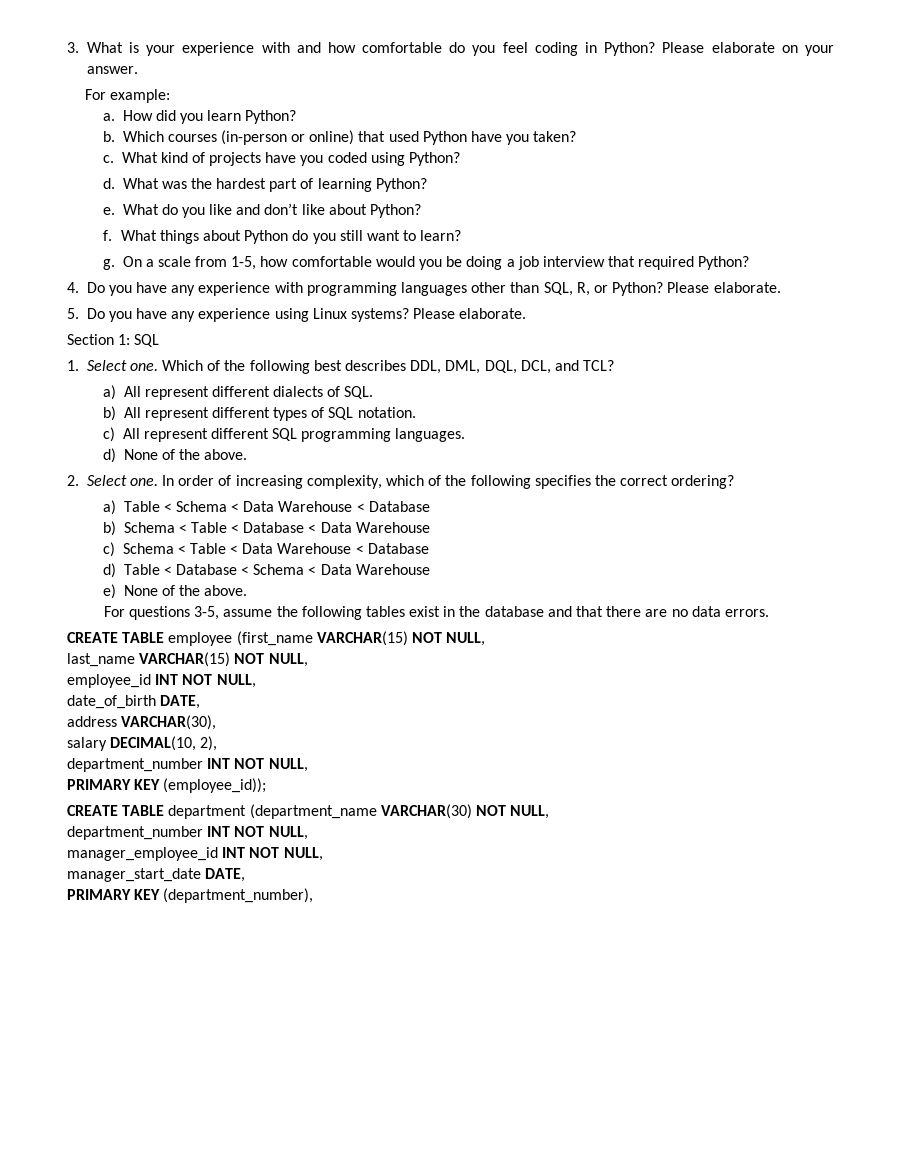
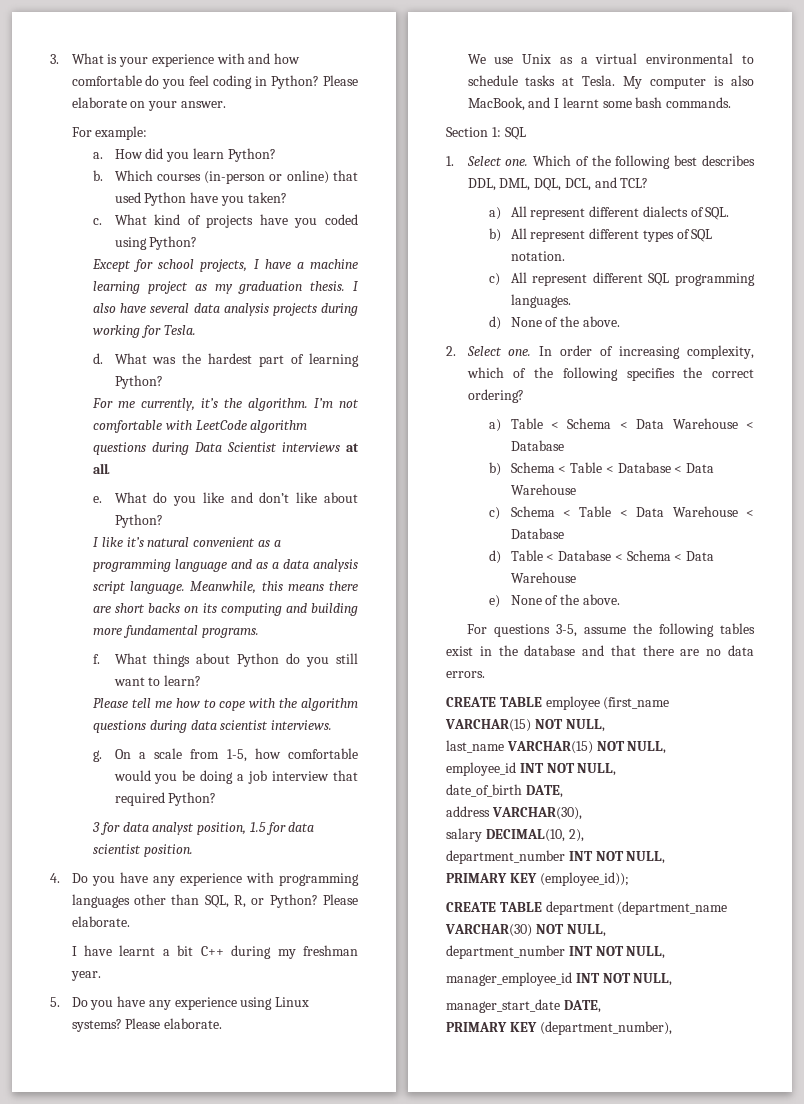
+ Except for school projects, I have a machine learning project as my graduation thesis. I also have several data analysis projects during working for Tesla.
+ For me currently, it’s the algorithm. I’m not comfortable with LeetCode algorithm questions during Data Scientist interviews at all.
+ I like it’s natural convenient as a programming language and as a data analysis script language. Meanwhile, this means there are short backs on its computing and building more fundamental programs.
+ Please tell me how to cope with the algorithm questions during data scientist interviews.
+ 3 for data analyst position, 1.5 for data scientist position.
+ I have learnt a bit C++ during my freshman year.
+ We use Unix as a virtual environmental to schedule tasks at Tesla. My computer is also MacBook, and I learnt some bash commands.

